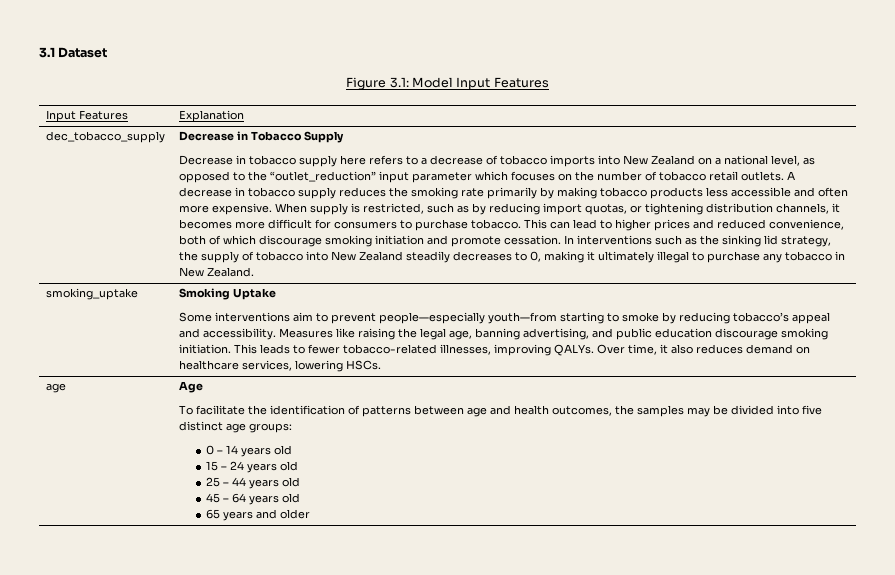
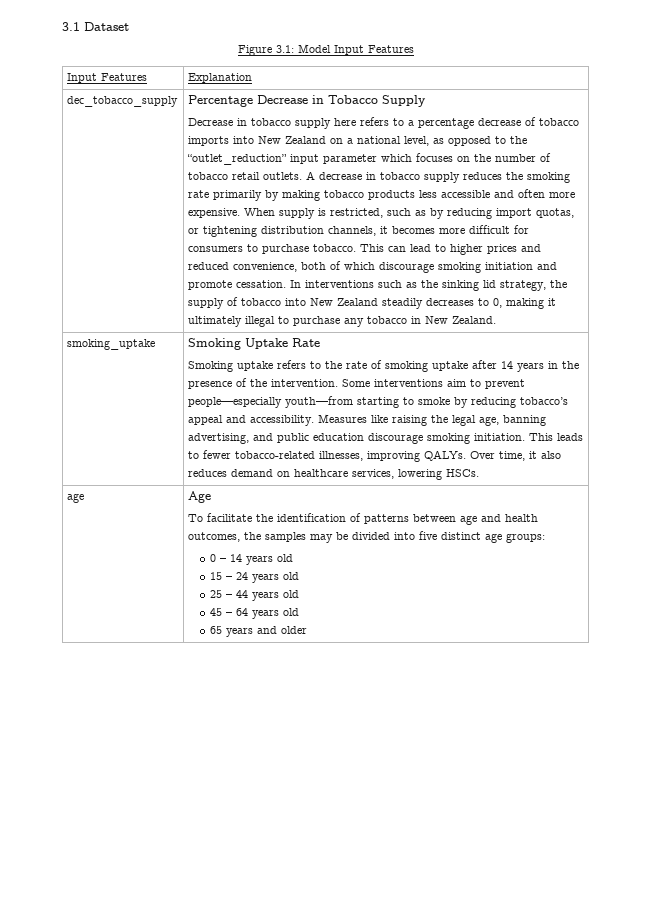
- Decrease in Tobacco Supply
+ Percentage Decrease in Tobacco Supply
- Decrease in tobacco supply here refers to a decrease of tobacco imports into New Zealand on a national level, as opposed to the “outlet_reduction” input parameter which focuses on the number of tobacco retail outlets.
+ Decrease in tobacco supply here refers to a percentage decrease of tobacco imports into New Zealand on a national level, as opposed to the “outlet_reduction” input parameter which focuses on the number of tobacco retail outlets.
- Smoking Uptake
- Some interventions aim to prevent people—especially youth—from starting to smoke by reducing tobacco’s appeal and accessibility.
+ Smoking Uptake Rate
+ Smoking uptake refers to the rate of smoking uptake after 14 years in the presence of the intervention. Some interventions aim to prevent people—especially youth—from starting to smoke by reducing tobacco’s appeal and accessibility.

